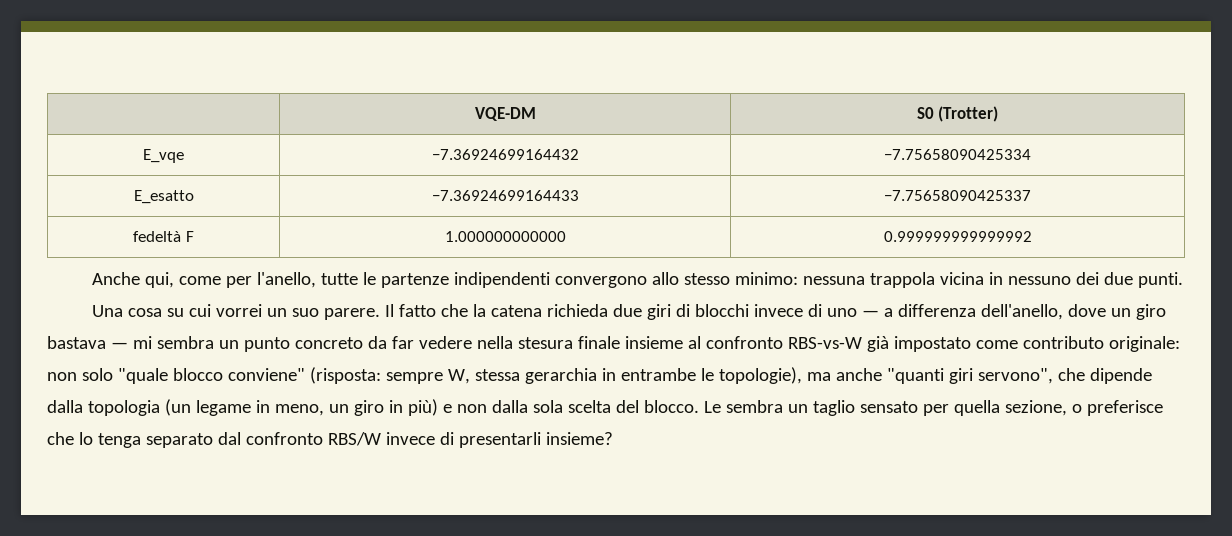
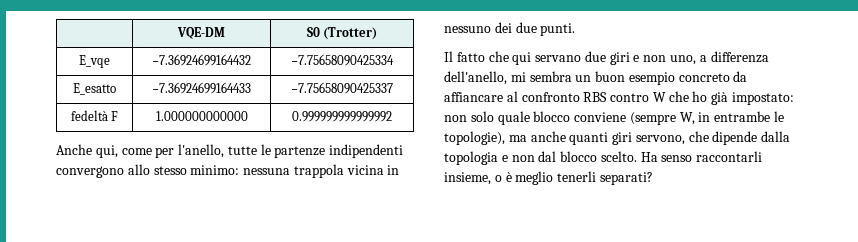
- Una cosa su cui vorrei un suo parere. Il fatto che la catena richieda due giri di blocchi invece di uno — a differenza dell'anello, dove un giro bastava — mi sembra un punto concreto da far vedere nella stesura finale insieme al confronto RBS-vs-W già impostato come contributo originale: non solo "quale blocco conviene" (risposta: sempre W, stessa gerarchia in entrambe le topologie), ma anche "quanti giri servono", che dipende dalla topologia (un legame in meno, un giro in più) e non dalla sola scelta del blocco. Le sembra un taglio sensato per quella sezione, o preferisce che lo tenga separato dal confronto RBS/W invece di presentarli insieme?
+ Il fatto che qui servano due giri e non uno, a differenza dell'anello, mi sembra un buon esempio concreto da affiancare al confronto RBS contro W che ho già impostato: non solo quale blocco conviene (sempre W, in entrambe le topologie), ma anche quanti giri servono, che dipende dalla topologia e non dal blocco scelto. Ha senso raccontarli insieme, o è meglio tenerli separati?

